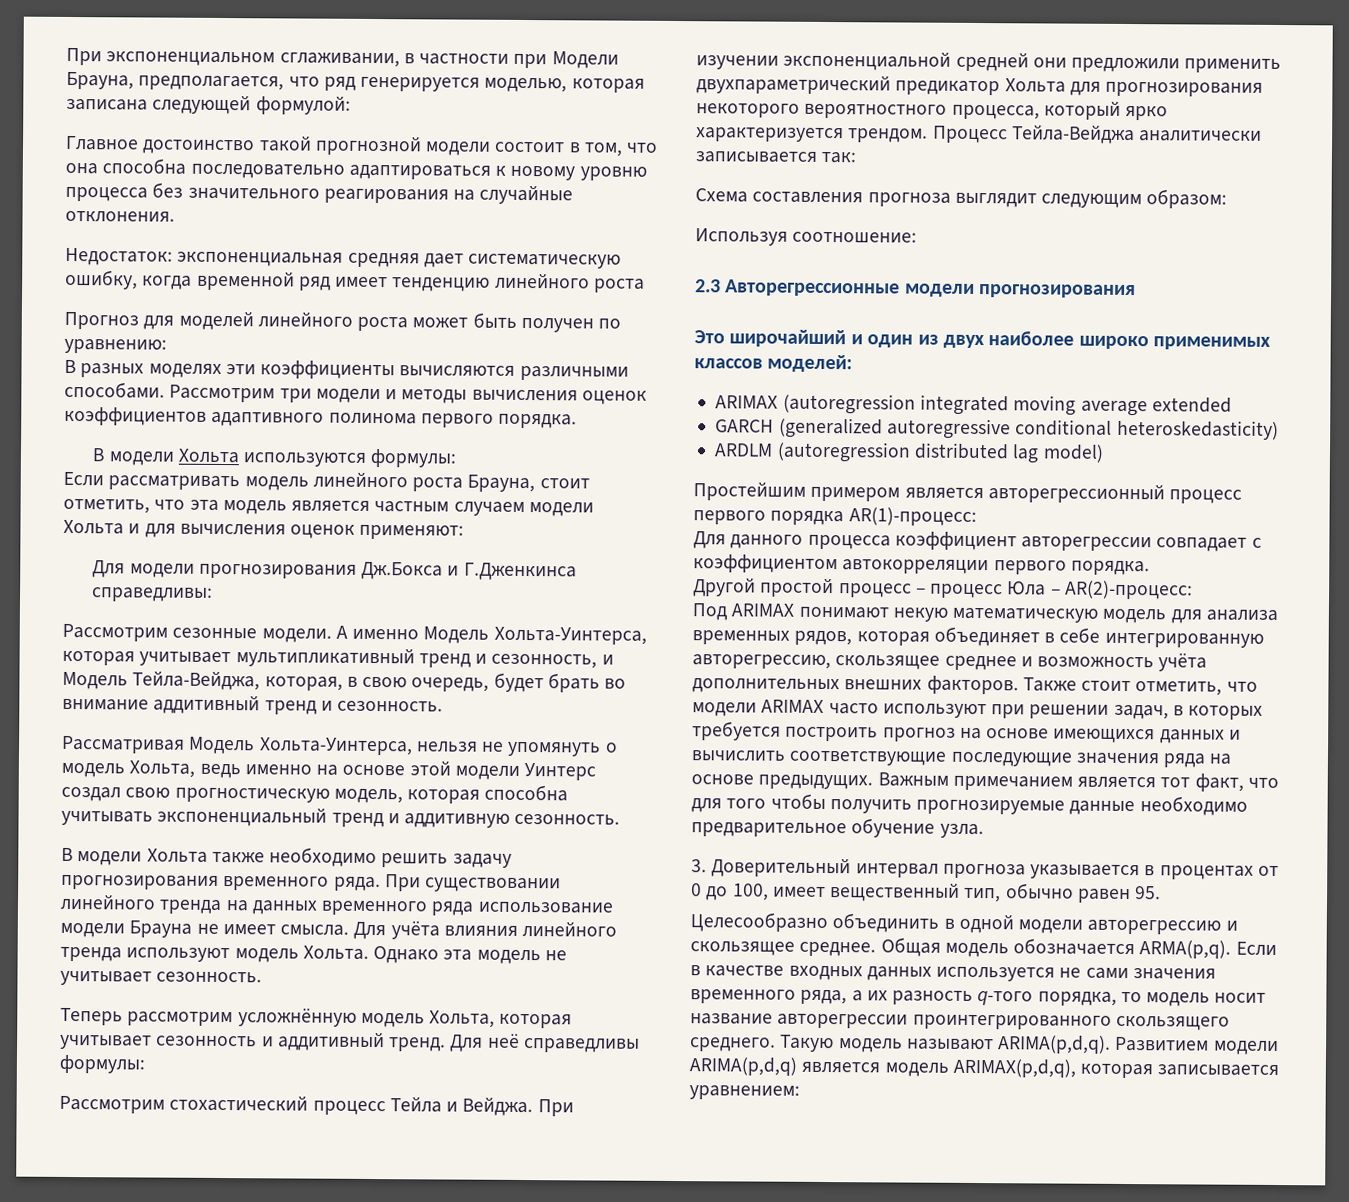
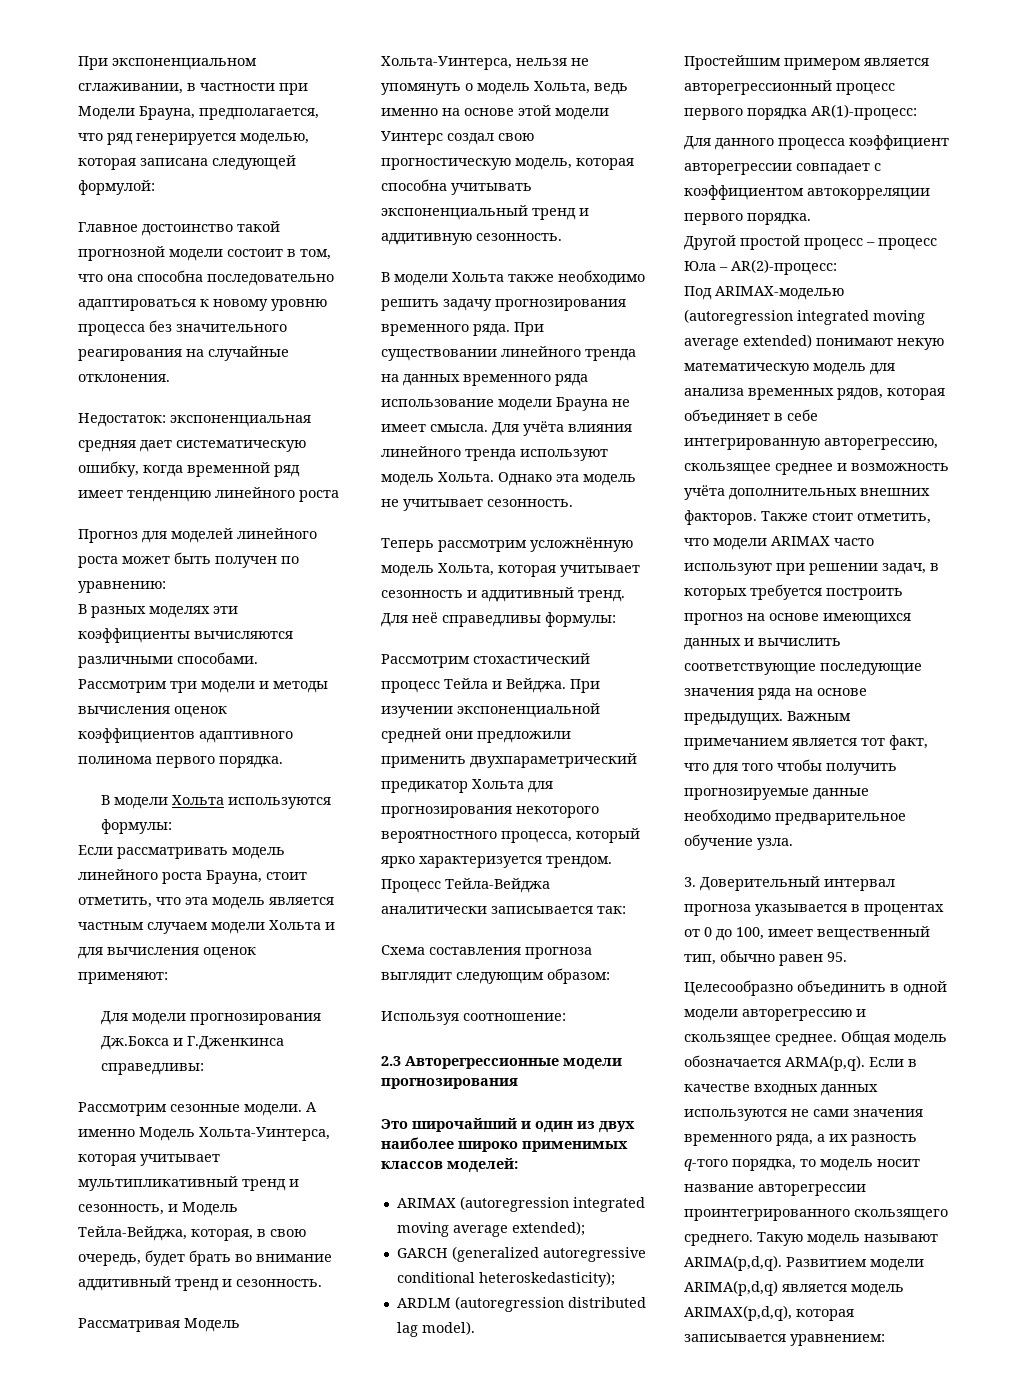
- ARIMAX (autoregression integrated moving average extended
+ ARIMAX (autoregression integrated moving average extended);
- GARCH (generalized autoregressive conditional heteroskedasticity)
+ GARCH (generalized autoregressive conditional heteroskedasticity);
- ARDLM (autoregression distributed lag model)
+ ARDLM (autoregression distributed lag model).
- Под ARIMAX понимают некую математическую модель для анализа временных рядов, которая объединяет в себе интегрированную авторегрессию, скользящее среднее и возможность учёта дополнительных внешних факторов.
+ Под ARIMAX-моделью (autoregression integrated moving average extended) понимают некую математическую модель для анализа временных рядов, которая объединяет в себе интегрированную авторегрессию, скользящее среднее и возможность учёта дополнительных внешних факторов.
- Если в качестве входных данных используется не сами значения временного ряда, а их разность q-того порядка, то модель носит название авторегрессии проинтегрированного скользящего среднего.
+ Если в качестве входных данных используются не сами значения временного ряда, а их разность q-того порядка, то модель носит название авторегрессии проинтегрированного скользящего среднего.

